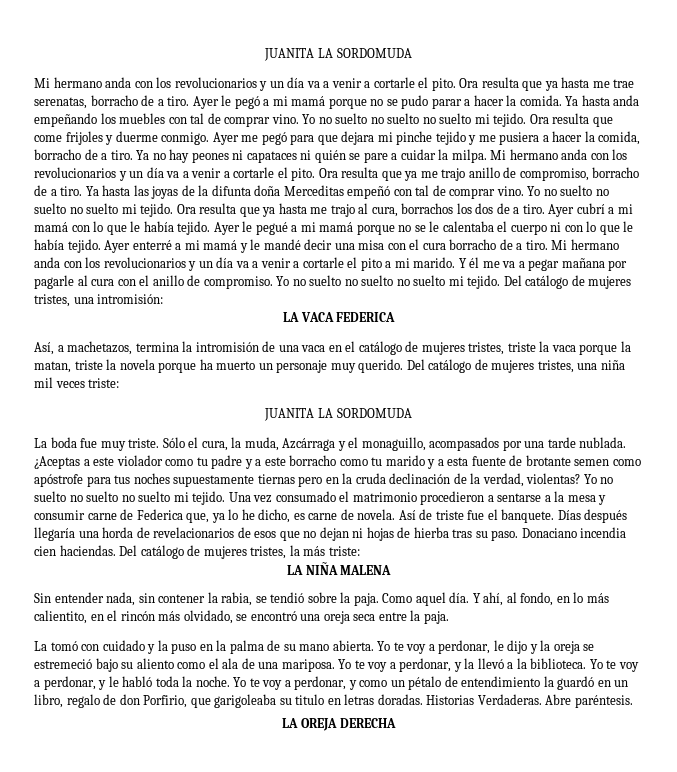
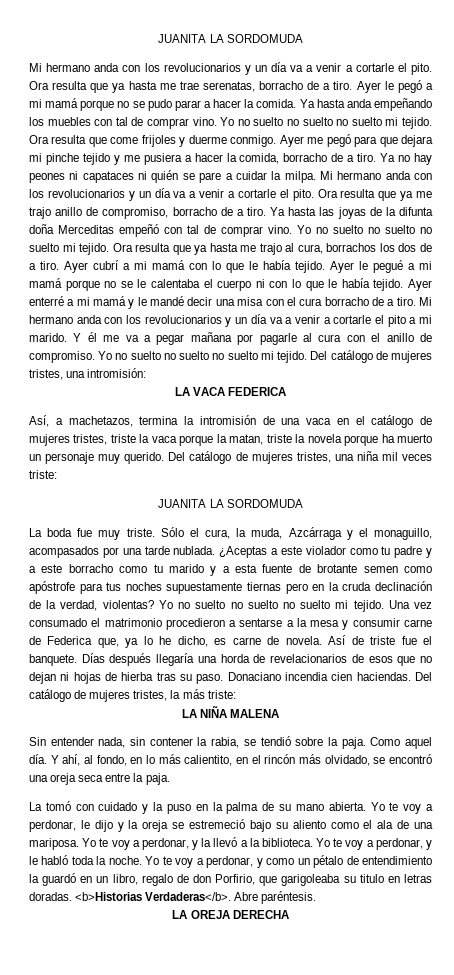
- Historias Verdaderas.
+ <b>Historias Verdaderas</b>.

